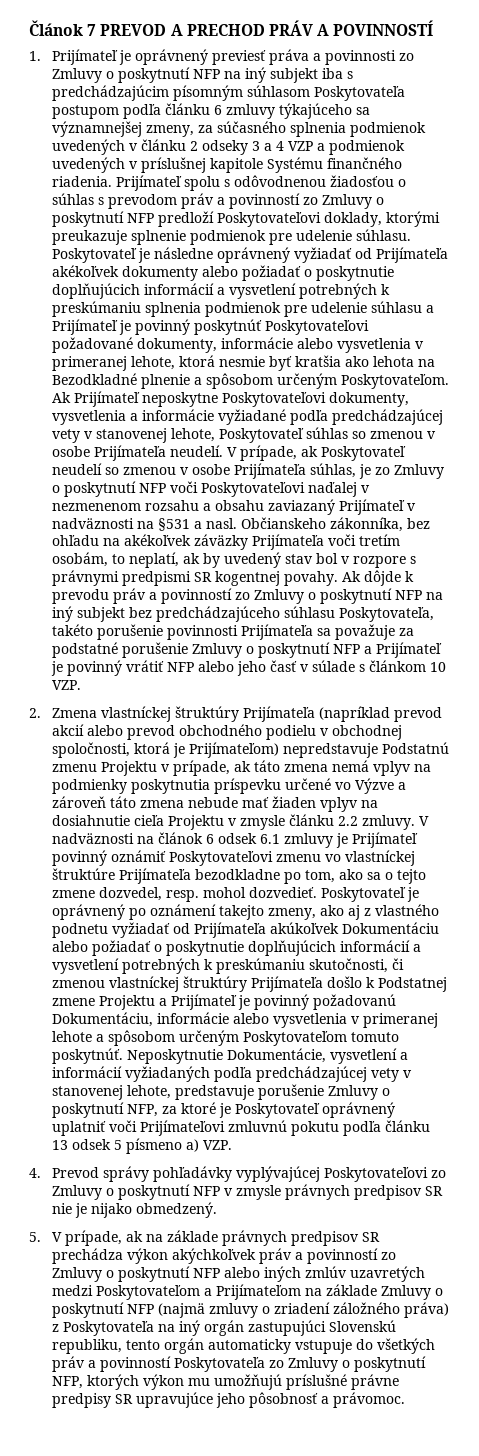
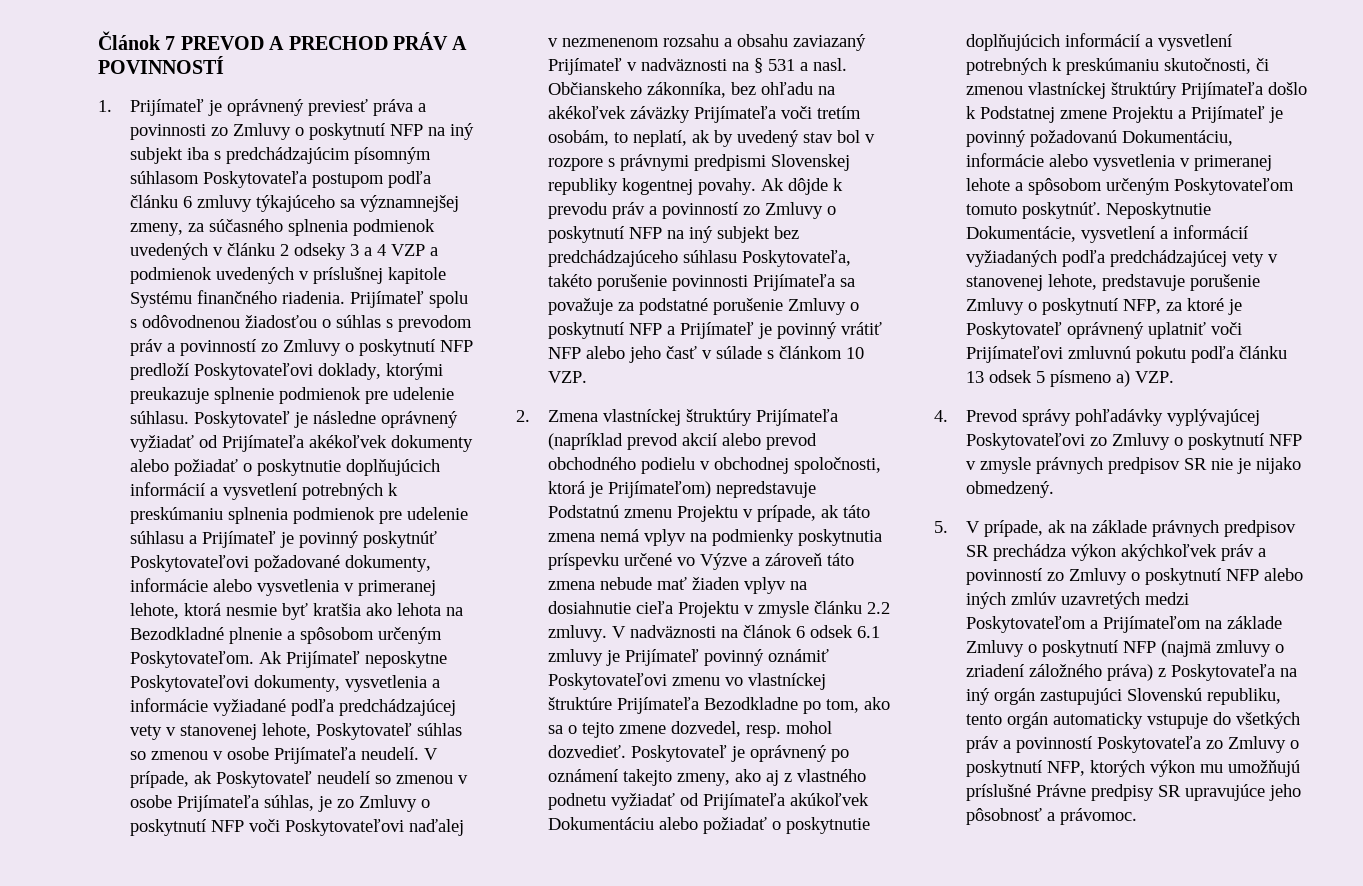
- V prípade, ak Poskytovateľ neudelí so zmenou v osobe Prijímateľa súhlas, je zo Zmluvy o poskytnutí NFP voči Poskytovateľovi naďalej v nezmenenom rozsahu a obsahu zaviazaný Prijímateľ v nadväznosti na §531 a nasl.
+ V prípade, ak Poskytovateľ neudelí so zmenou v osobe Prijímateľa súhlas, je zo Zmluvy o poskytnutí NFP voči Poskytovateľovi naďalej v nezmenenom rozsahu a obsahu zaviazaný Prijímateľ v nadväznosti na § 531 a nasl.
- Občianskeho zákonníka, bez ohľadu na akékoľvek záväzky Prijímateľa voči tretím osobám, to neplatí, ak by uvedený stav bol v rozpore s právnymi predpismi SR kogentnej povahy.
+ Občianskeho zákonníka, bez ohľadu na akékoľvek záväzky Prijímateľa voči tretím osobám, to neplatí, ak by uvedený stav bol v rozpore s právnymi predpismi Slovenskej republiky kogentnej povahy.
- V nadväznosti na článok 6 odsek 6.1 zmluvy je Prijímateľ povinný oznámiť Poskytovateľovi zmenu vo vlastníckej štruktúre Prijímateľa bezodkladne po tom, ako sa o tejto zmene dozvedel, resp. mohol dozvedieť.
+ V nadväznosti na článok 6 odsek 6.1 zmluvy je Prijímateľ povinný oznámiť Poskytovateľovi zmenu vo vlastníckej štruktúre Prijímateľa Bezodkladne po tom, ako sa o tejto zmene dozvedel, resp. mohol dozvedieť.
- 5. V prípade, ak na základe právnych predpisov SR prechádza výkon akýchkoľvek práv a povinností zo Zmluvy o poskytnutí NFP alebo iných zmlúv uzavretých medzi Poskytovateľom a Prijímateľom na základe Zmluvy o poskytnutí NFP (najmä zmluvy o zriadení záložného práva) z Poskytovateľa na iný orgán zastupujúci Slovenskú republiku, tento orgán automaticky vstupuje do všetkých práv a povinností Poskytovateľa zo Zmluvy o poskytnutí NFP, ktorých výkon mu umožňujú príslušné právne predpisy SR upravujúce jeho pôsobnosť a právomoc.
+ 5. V prípade, ak na základe právnych predpisov SR prechádza výkon akýchkoľvek práv a povinností zo Zmluvy o poskytnutí NFP alebo iných zmlúv uzavretých medzi Poskytovateľom a Prijímateľom na základe Zmluvy o poskytnutí NFP (najmä zmluvy o zriadení záložného práva) z Poskytovateľa na iný orgán zastupujúci Slovenskú republiku, tento orgán automaticky vstupuje do všetkých práv a povinností Poskytovateľa zo Zmluvy o poskytnutí NFP, ktorých výkon mu umožňujú príslušné Právne predpisy SR upravujúce jeho pôsobnosť a právomoc.

